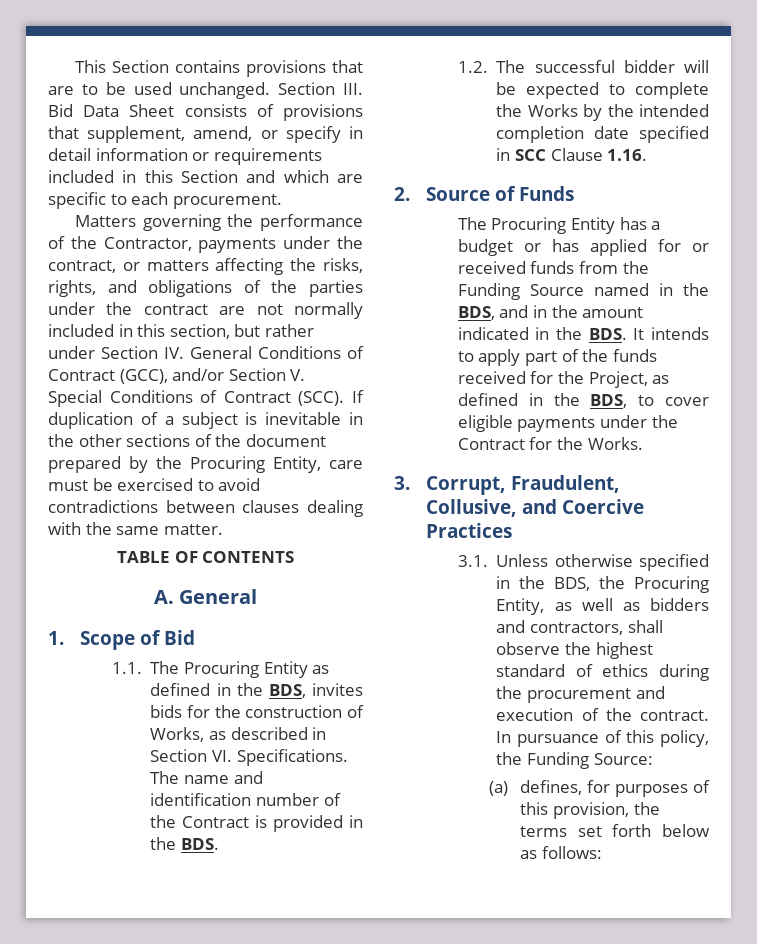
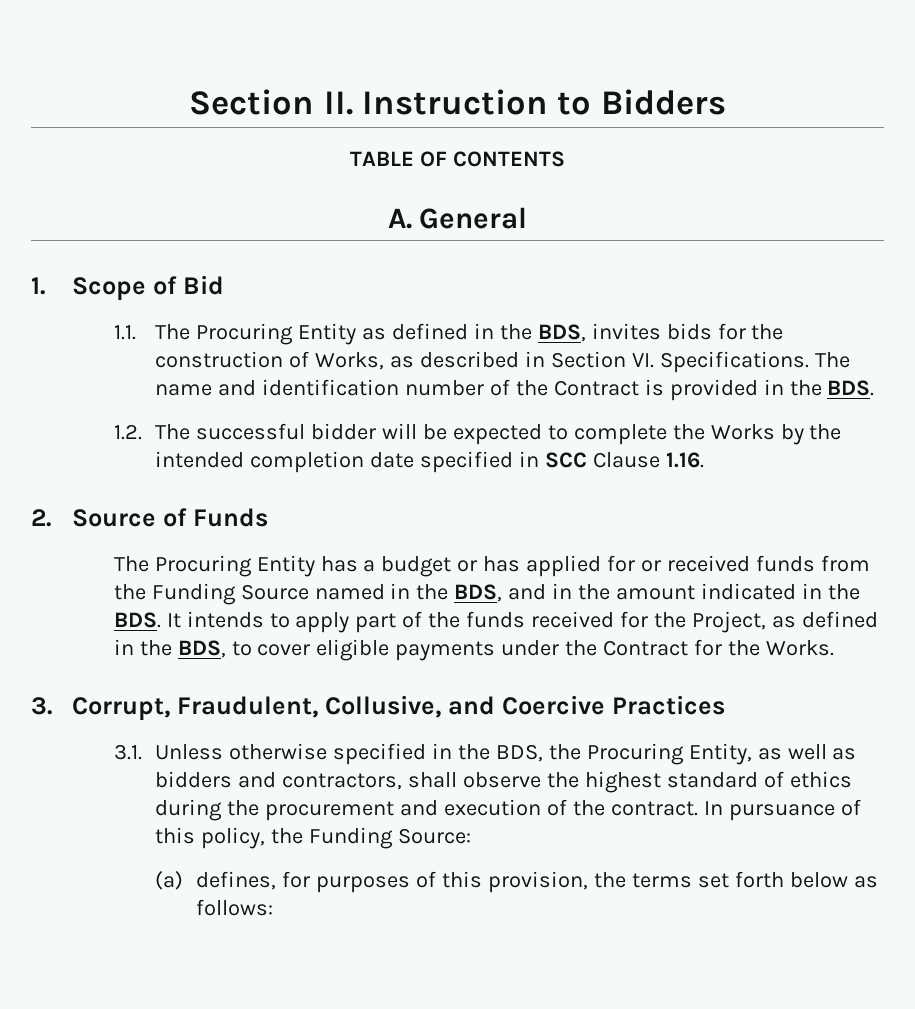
- This Section contains provisions that are to be used unchanged. Section III. Bid Data Sheet consists of provisions that supplement, amend, or specify in detail information or requirements included in this Section and which are specific to each procurement.
- Matters governing the performance of the Contractor, payments under the contract, or matters affecting the risks, rights, and obligations of the parties under the contract are not normally included in this section, but rather under Section IV. General Conditions of Contract (GCC), and/or Section V. Special Conditions of Contract (SCC). If duplication of a subject is inevitable in the other sections of the document prepared by the Procuring Entity, care must be exercised to avoid contradictions between clauses dealing with the same matter.
+ Section II. Instruction to Bidders

